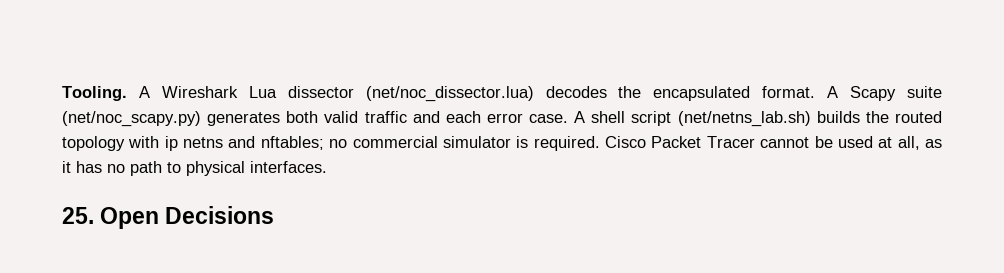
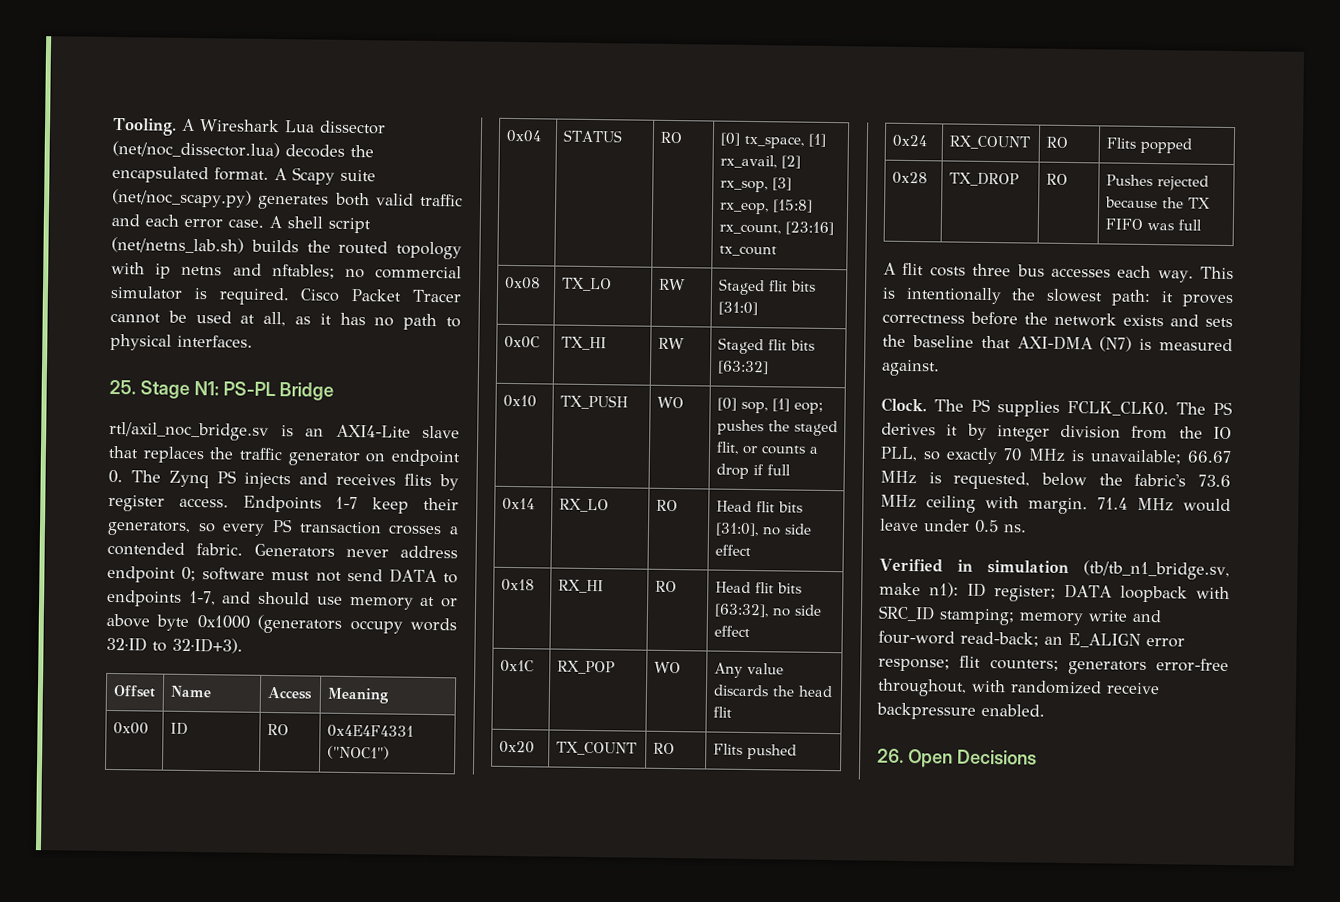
- 25. Open Decisions
+ 25. Stage N1: PS-PL Bridge
+ rtl/axil_noc_bridge.sv is an AXI4-Lite slave that replaces the traffic generator on endpoint 0. The Zynq PS injects and receives flits by register access. Endpoints 1-7 keep their generators, so every PS transaction crosses a contended fabric. Generators never address endpoint 0; software must not send DATA to endpoints 1-7, and should use memory at or above byte 0x1000 (generators occupy words 32·ID to 32·ID+3).
+ Offset | Name | Access | Meaning
+ 0x00 | ID | RO | 0x4E4F4331 ("NOC1")
+ 0x04 | STATUS | RO | [0] tx_space, [1] rx_avail, [2] rx_sop, [3] rx_eop, [15:8] rx_count, [23:16] tx_count
+ 0x08 | TX_LO | RW | Staged flit bits [31:0]
+ 0x0C | TX_HI | RW | Staged flit bits [63:32]
+ 0x10 | TX_PUSH | WO | [0] sop, [1] eop; pushes the staged flit, or counts a drop if full
+ 0x14 | RX_LO | RO | Head flit bits [31:0], no side effect
+ 0x18 | RX_HI | RO | Head flit bits [63:32], no side effect
+ 0x1C | RX_POP | WO | Any value discards the head flit
+ 0x20 | TX_COUNT | RO | Flits pushed
+ 0x24 | RX_COUNT | RO | Flits popped
+ 0x28 | TX_DROP | RO | Pushes rejected because the TX FIFO was full
+ A flit costs three bus accesses each way. This is intentionally the slowest path: it proves correctness before the network exists and sets the baseline that AXI-DMA (N7) is measured against.
+ Clock. The PS supplies FCLK_CLK0. The PS derives it by integer division from the IO PLL, so exactly 70 MHz is unavailable; 66.67 MHz is requested, below the fabric's 73.6 MHz ceiling with margin. 71.4 MHz would leave under 0.5 ns.
+ Verified in simulation (tb/tb_n1_bridge.sv, make n1): ID register; DATA loopback with SRC_ID stamping; memory write and four-word read-back; an E_ALIGN error response; flit counters; generators error-free throughout, with randomized receive backpressure enabled.
+ 26. Open Decisions

